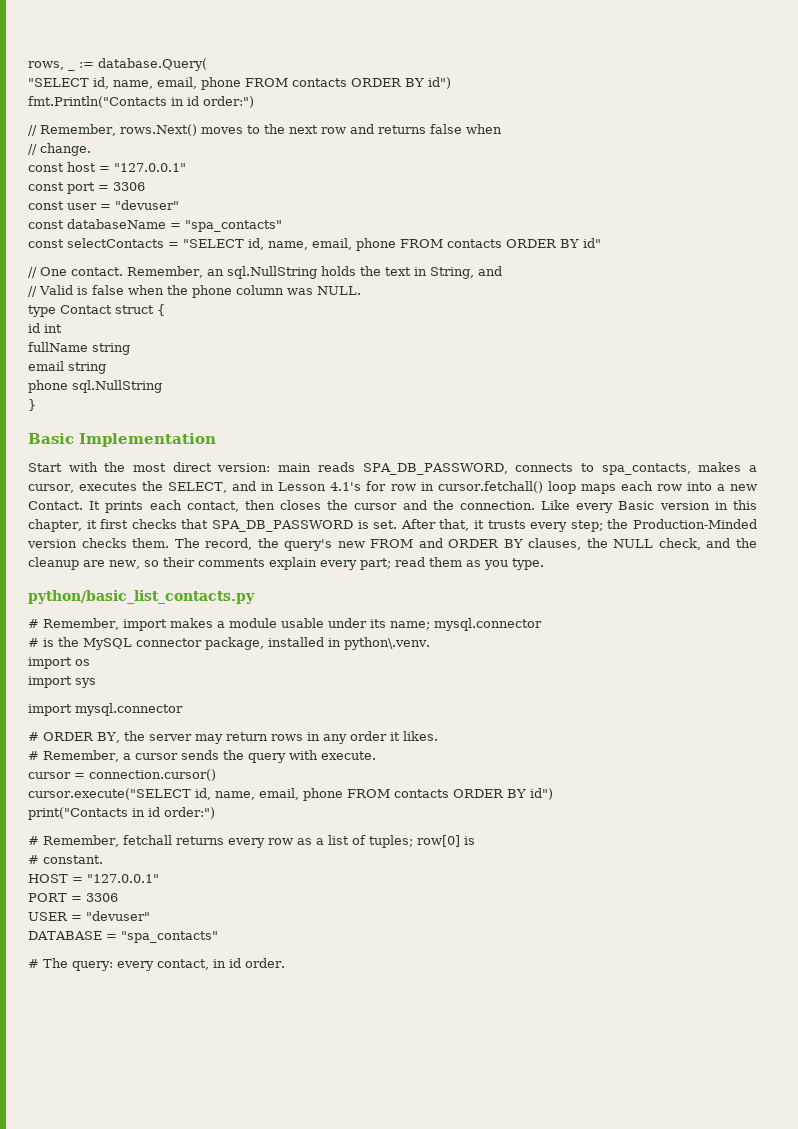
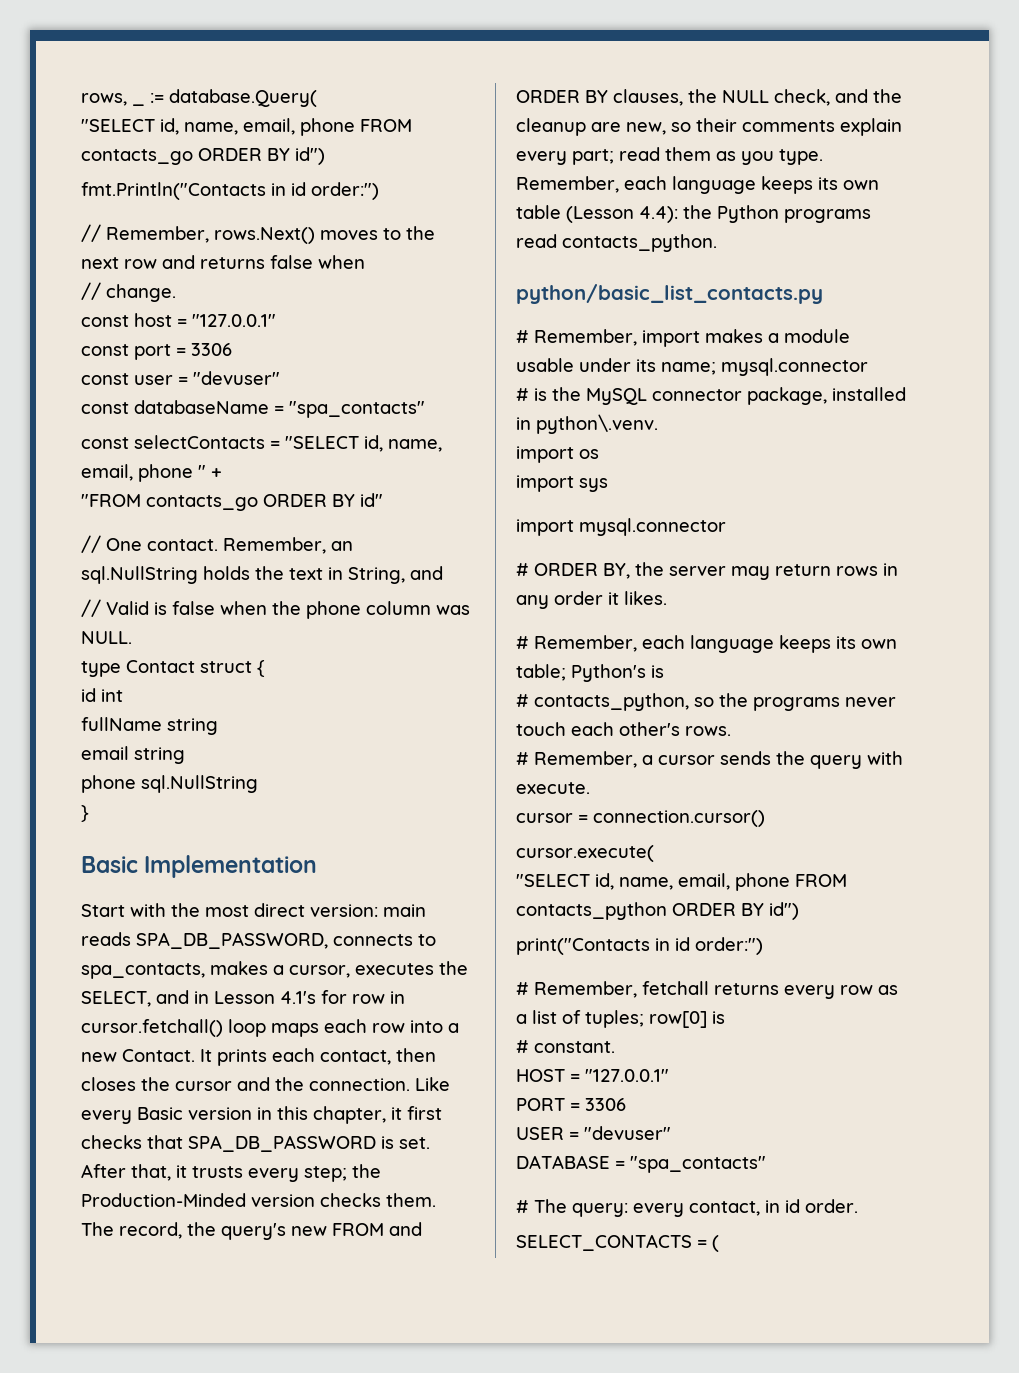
- "SELECT id, name, email, phone FROM contacts ORDER BY id")
+ "SELECT id, name, email, phone FROM contacts_go ORDER BY id")
- const selectContacts = "SELECT id, name, email, phone FROM contacts ORDER BY id"
+ const selectContacts = "SELECT id, name, email, phone " +
+ "FROM contacts_go ORDER BY id"
+ Remember, each language keeps its own table (Lesson 4.4): the Python programs read contacts_python.
+ # Remember, each language keeps its own table; Python's is
+ # contacts_python, so the programs never touch each other's rows.
- cursor.execute("SELECT id, name, email, phone FROM contacts ORDER BY id")
+ cursor.execute(
+ "SELECT id, name, email, phone FROM contacts_python ORDER BY id")
+ SELECT_CONTACTS = (

